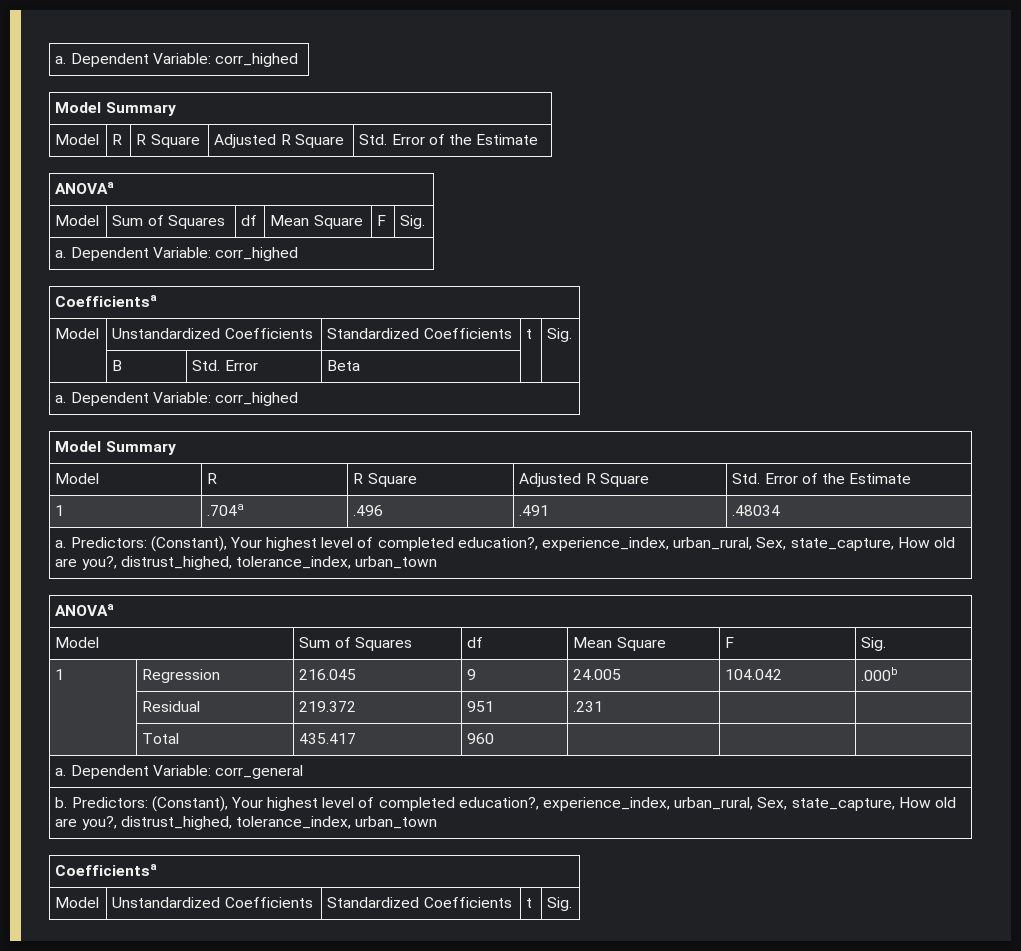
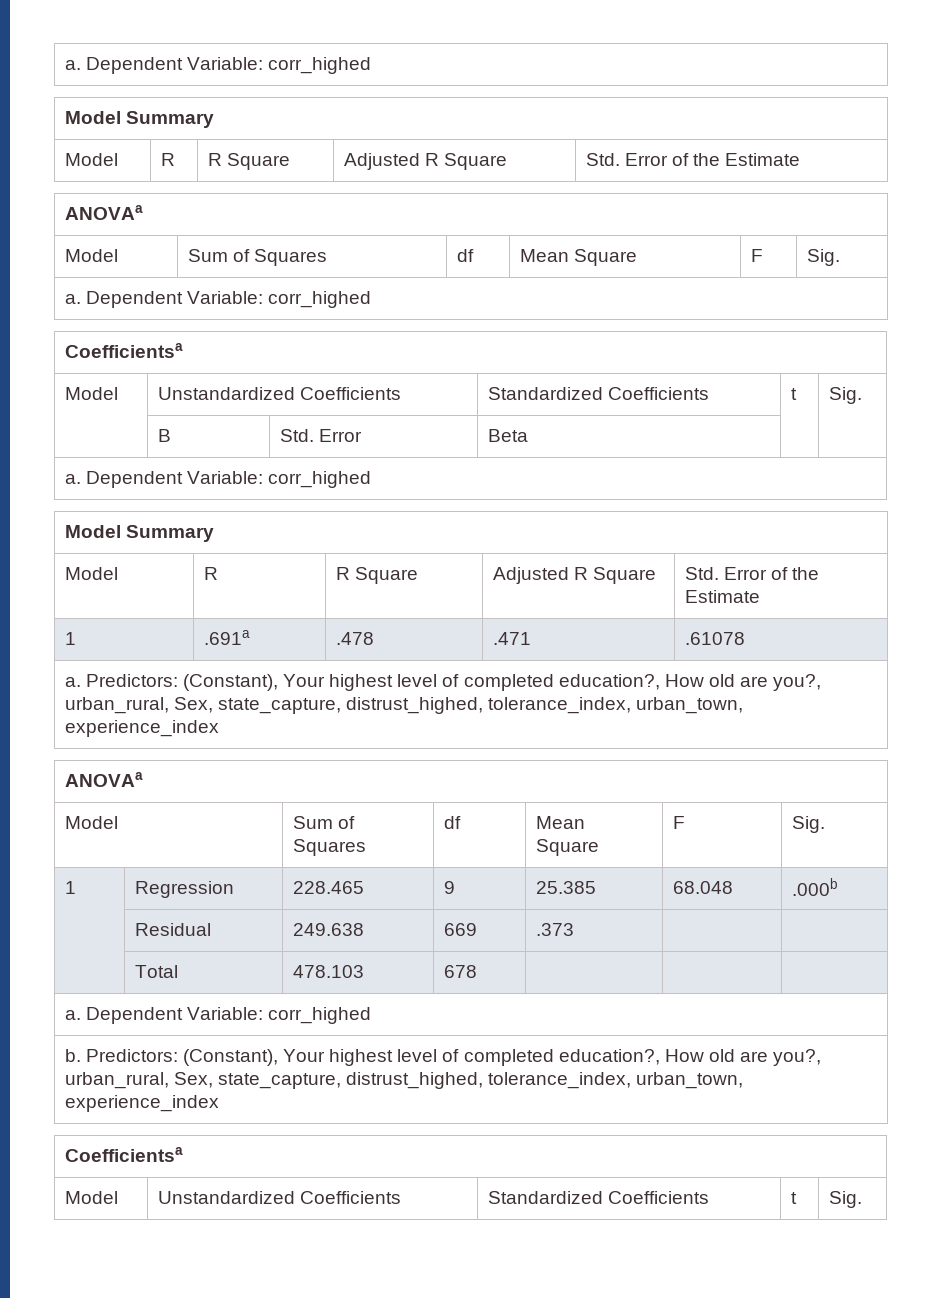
- 1 | .704a | .496 | .491 | .48034
+ 1 | .691a | .478 | .471 | .61078
- a. Predictors: (Constant), Your highest level of completed education?, experience_index, urban_rural, Sex, state_capture, How old are you?, distrust_highed, tolerance_index, urban_town
+ a. Predictors: (Constant), Your highest level of completed education?, How old are you?, urban_rural, Sex, state_capture, distrust_highed, tolerance_index, urban_town, experience_index
- 1 | Regression | 216.045 | 9 | 24.005 | 104.042 | .000b
+ 1 | Regression | 228.465 | 9 | 25.385 | 68.048 | .000b
- | Residual | 219.372 | 951 | .231 | |
+ | Residual | 249.638 | 669 | .373 | |
- | Total | 435.417 | 960 | | |
- a. Dependent Variable: corr_general
+ | Total | 478.103 | 678 | | |
+ a. Dependent Variable: corr_highed
- b. Predictors: (Constant), Your highest level of completed education?, experience_index, urban_rural, Sex, state_capture, How old are you?, distrust_highed, tolerance_index, urban_town
+ b. Predictors: (Constant), Your highest level of completed education?, How old are you?, urban_rural, Sex, state_capture, distrust_highed, tolerance_index, urban_town, experience_index

